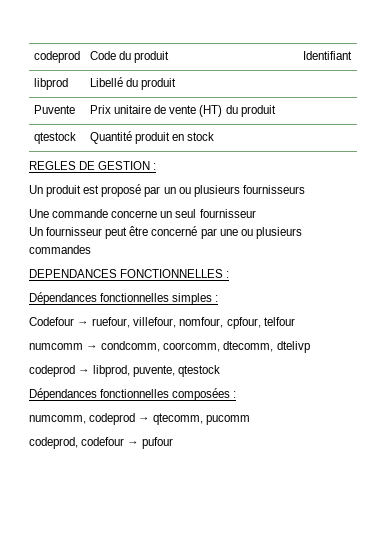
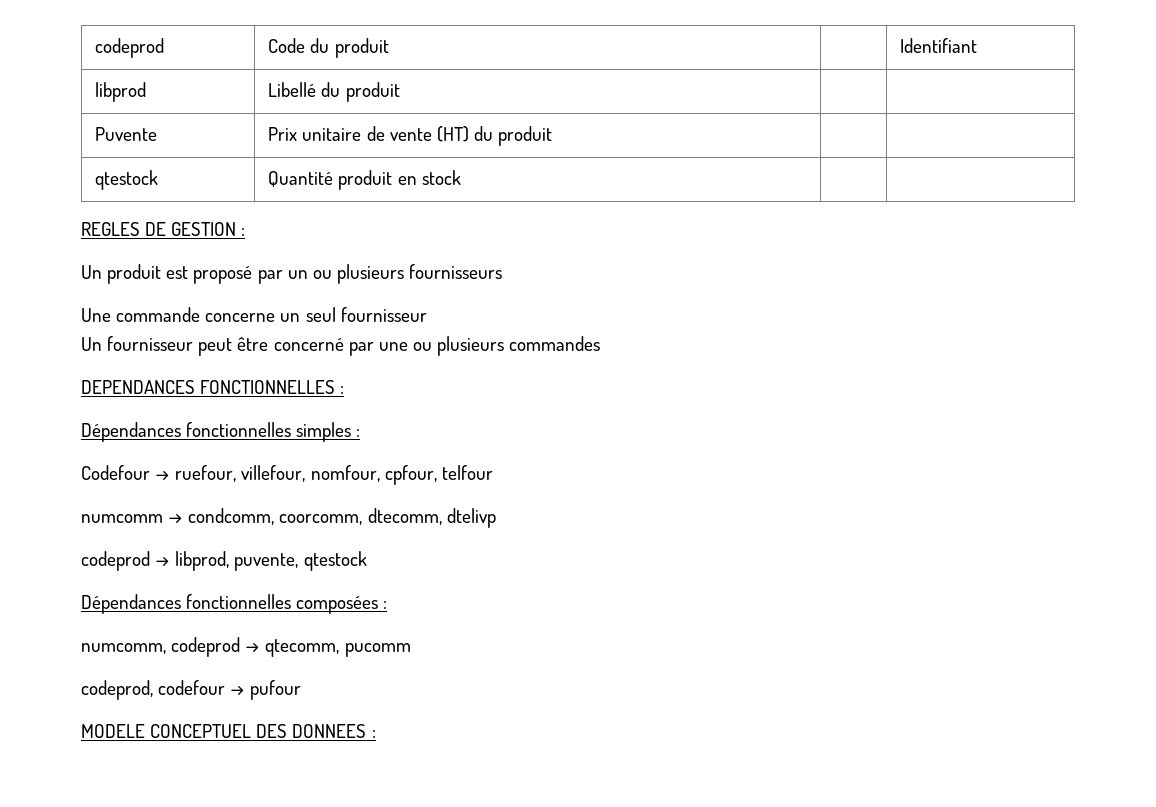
+ MODELE CONCEPTUEL DES DONNEES :

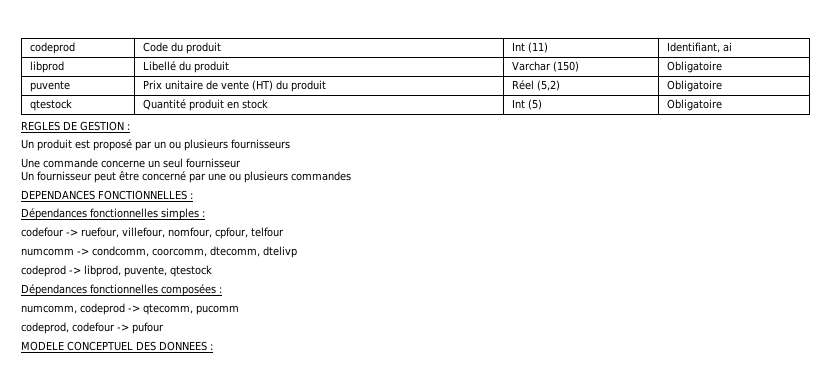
- codeprod | Code du produit | | Identifiant
+ codeprod | Code du produit | Int (11) | Identifiant, ai
- libprod | Libellé du produit | |
- Puvente | Prix unitaire de vente (HT) du produit | |
+ libprod | Libellé du produit | Varchar (150) | Obligatoire
+ puvente | Prix unitaire de vente (HT) du produit | Réel (5,2) | Obligatoire
- qtestock | Quantité produit en stock | |
+ qtestock | Quantité produit en stock | Int (5) | Obligatoire
- Codefour → ruefour, villefour, nomfour, cpfour, telfour
+ codefour -> ruefour, villefour, nomfour, cpfour, telfour
- numcomm → condcomm, coorcomm, dtecomm, dtelivp
+ numcomm -> condcomm, coorcomm, dtecomm, dtelivp
- codeprod → libprod, puvente, qtestock
+ codeprod -> libprod, puvente, qtestock
- numcomm, codeprod → qtecomm, pucomm
+ numcomm, codeprod -> qtecomm, pucomm
- codeprod, codefour → pufour
+ codeprod, codefour -> pufour

